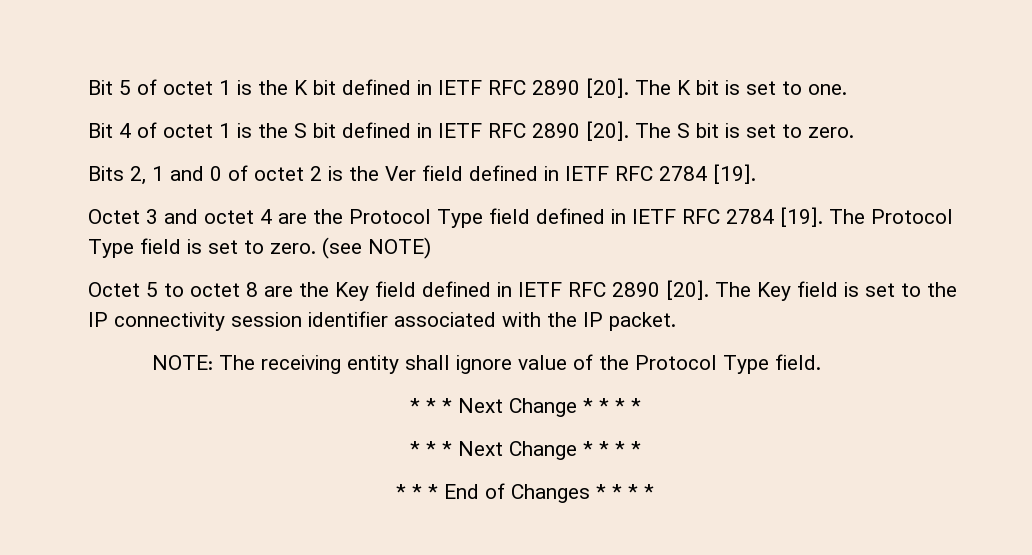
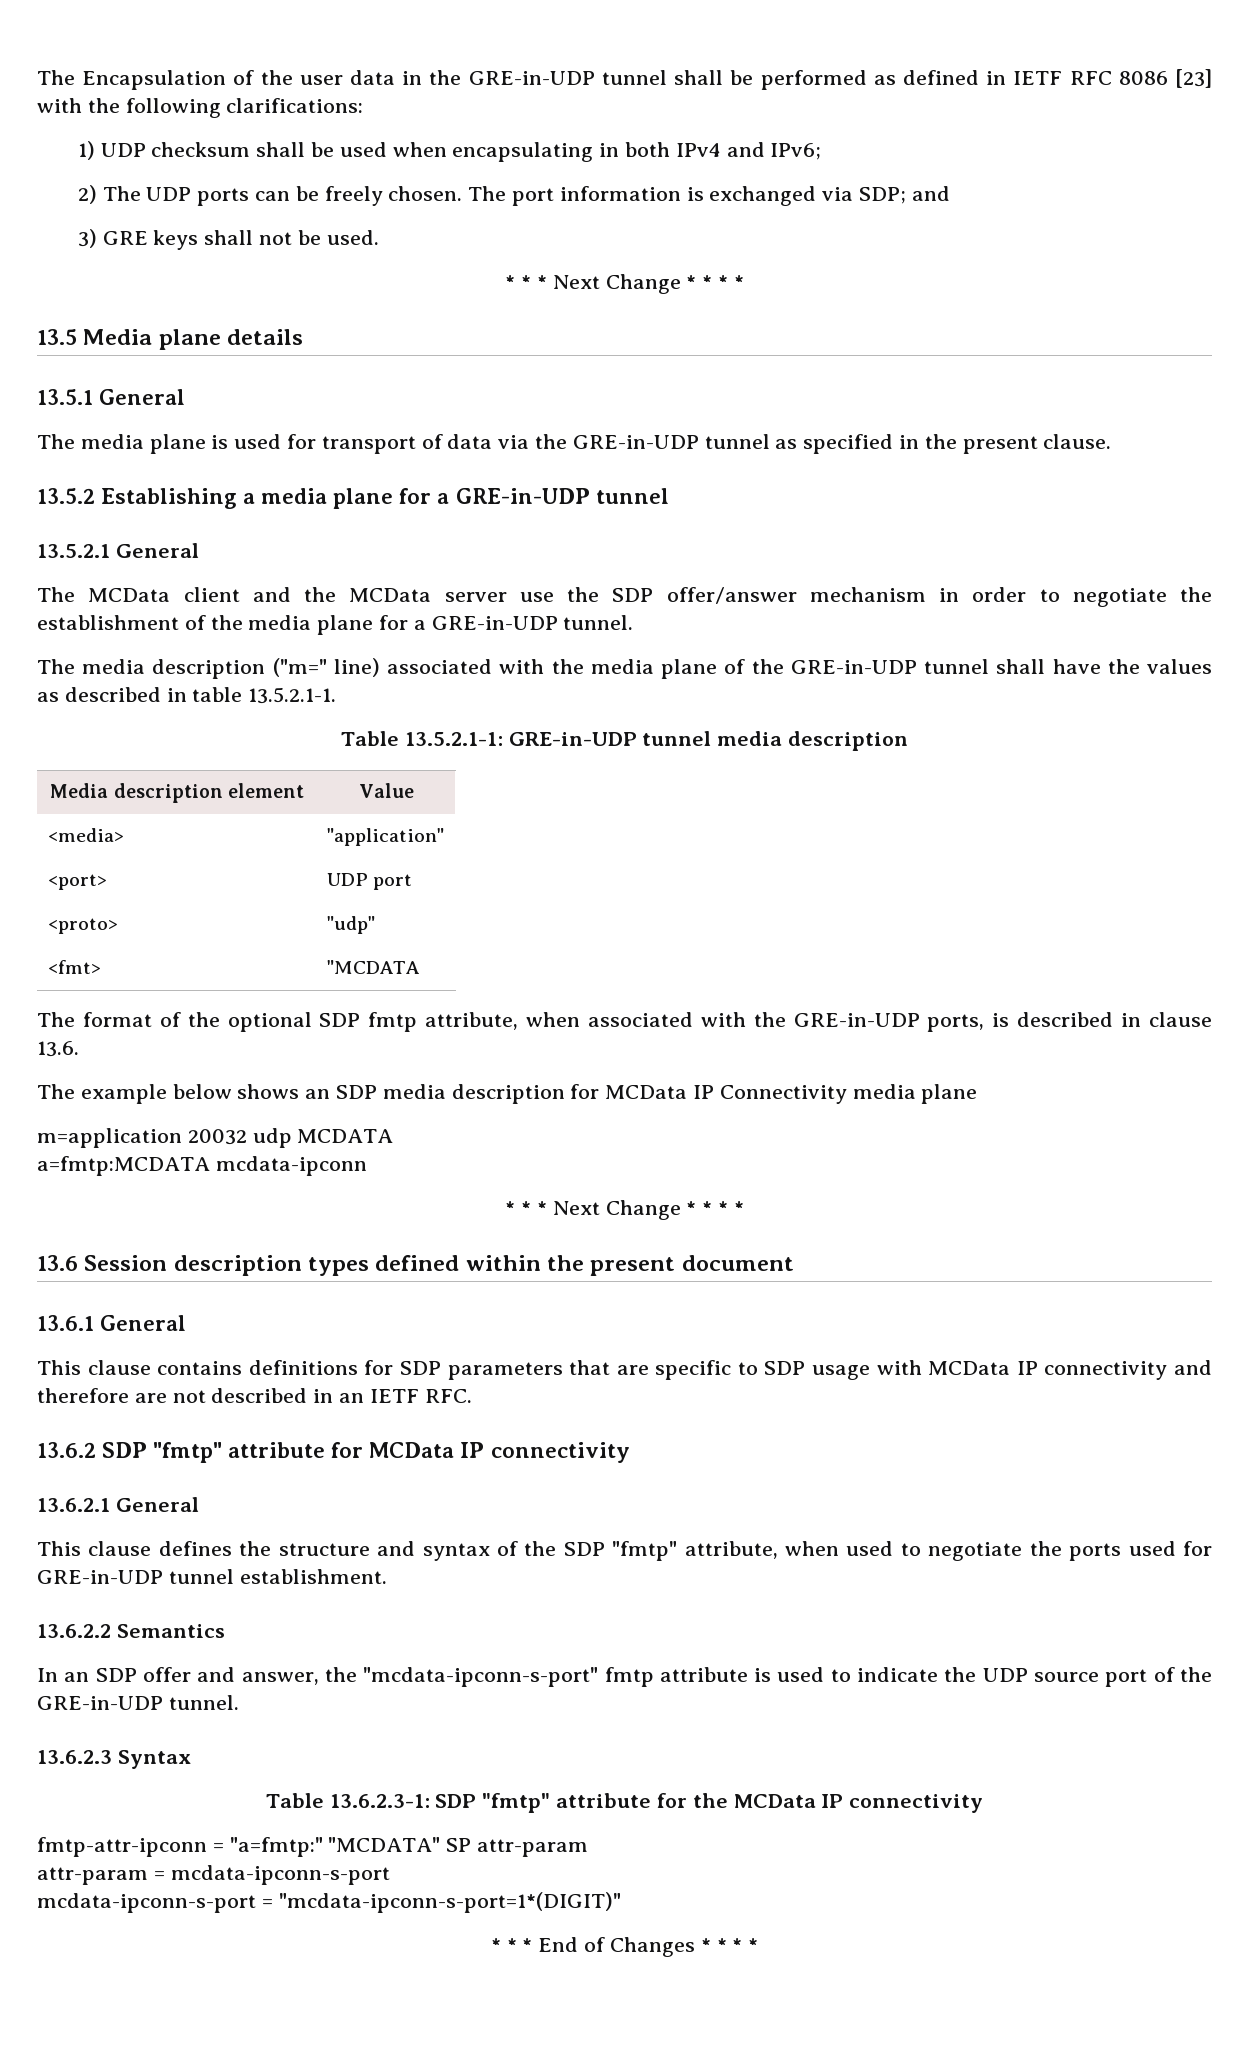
- Bit 5 of octet 1 is the K bit defined in IETF RFC 2890 [20]. The K bit is set to one.
- Bit 4 of octet 1 is the S bit defined in IETF RFC 2890 [20]. The S bit is set to zero.
- Bits 2, 1 and 0 of octet 2 is the Ver field defined in IETF RFC 2784 [19].
- Octet 3 and octet 4 are the Protocol Type field defined in IETF RFC 2784 [19]. The Protocol Type field is set to zero. (see NOTE)
- Octet 5 to octet 8 are the Key field defined in IETF RFC 2890 [20]. The Key field is set to the IP connectivity session identifier associated with the IP packet.
- NOTE: The receiving entity shall ignore value of the Protocol Type field.
+ The Encapsulation of the user data in the GRE-in-UDP tunnel shall be performed as defined in IETF RFC 8086 [23] with the following clarifications:
+ 1) UDP checksum shall be used when encapsulating in both IPv4 and IPv6;
+ 2) The UDP ports can be freely chosen. The port information is exchanged via SDP; and
+ 3) GRE keys shall not be used.
  * * * Next Change * * * *
+ 13.5 Media plane details
+ 13.5.1 General
+ The media plane is used for transport of data via the GRE-in-UDP tunnel as specified in the present clause.
+ 13.5.2 Establishing a media plane for a GRE-in-UDP tunnel
+ 13.5.2.1 General
+ The MCData client and the MCData server use the SDP offer/answer mechanism in order to negotiate the establishment of the media plane for a GRE-in-UDP tunnel.
+ The media description ("m=" line) associated with the media plane of the GRE-in-UDP tunnel shall have the values as described in table 13.5.2.1-1.
+ Table 13.5.2.1-1: GRE-in-UDP tunnel media description
+ Media description element | Value
+ <media> | "application"
+ <port> | UDP port
+ <proto> | "udp"
+ <fmt> | "MCDATA
+ The format of the optional SDP fmtp attribute, when associated with the GRE-in-UDP ports, is described in clause 13.6.
+ The example below shows an SDP media description for MCData IP Connectivity media plane
+ m=application 20032 udp MCDATA
+ a=fmtp:MCDATA mcdata-ipconn
  * * * Next Change * * * *
+ 13.6 Session description types defined within the present document
+ 13.6.1 General
+ This clause contains definitions for SDP parameters that are specific to SDP usage with MCData IP connectivity and therefore are not described in an IETF RFC.
+ 13.6.2 SDP "fmtp" attribute for MCData IP connectivity
+ 13.6.2.1 General
+ This clause defines the structure and syntax of the SDP "fmtp" attribute, when used to negotiate the ports used for GRE-in-UDP tunnel establishment.
+ 13.6.2.2 Semantics
+ In an SDP offer and answer, the "mcdata-ipconn-s-port" fmtp attribute is used to indicate the UDP source port of the GRE-in-UDP tunnel.
+ 13.6.2.3 Syntax
+ Table 13.6.2.3-1: SDP "fmtp" attribute for the MCData IP connectivity
+ fmtp-attr-ipconn = "a=fmtp:" "MCDATA" SP attr-param
+ attr-param = mcdata-ipconn-s-port
+ mcdata-ipconn-s-port = "mcdata-ipconn-s-port=1*(DIGIT)"

